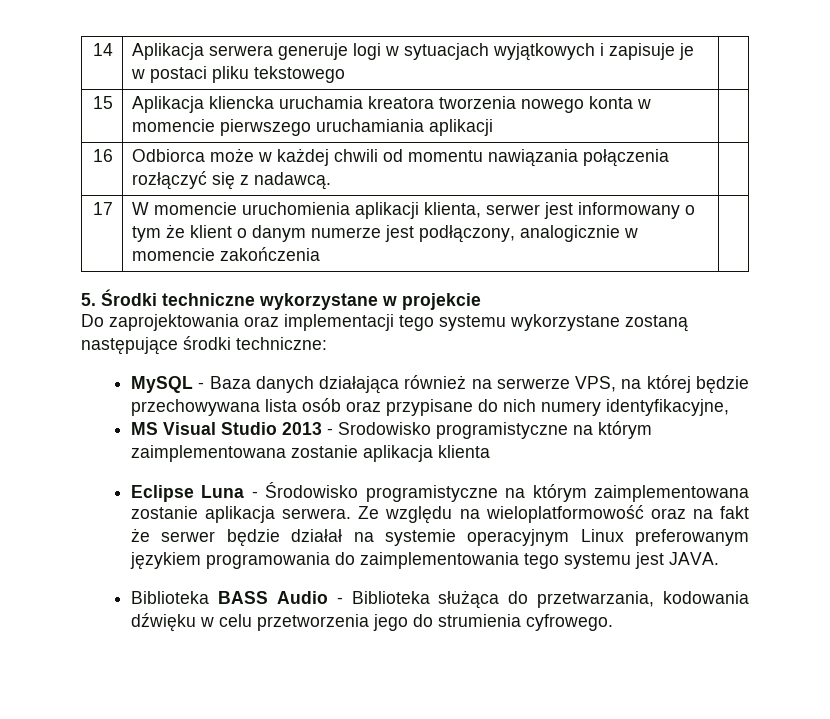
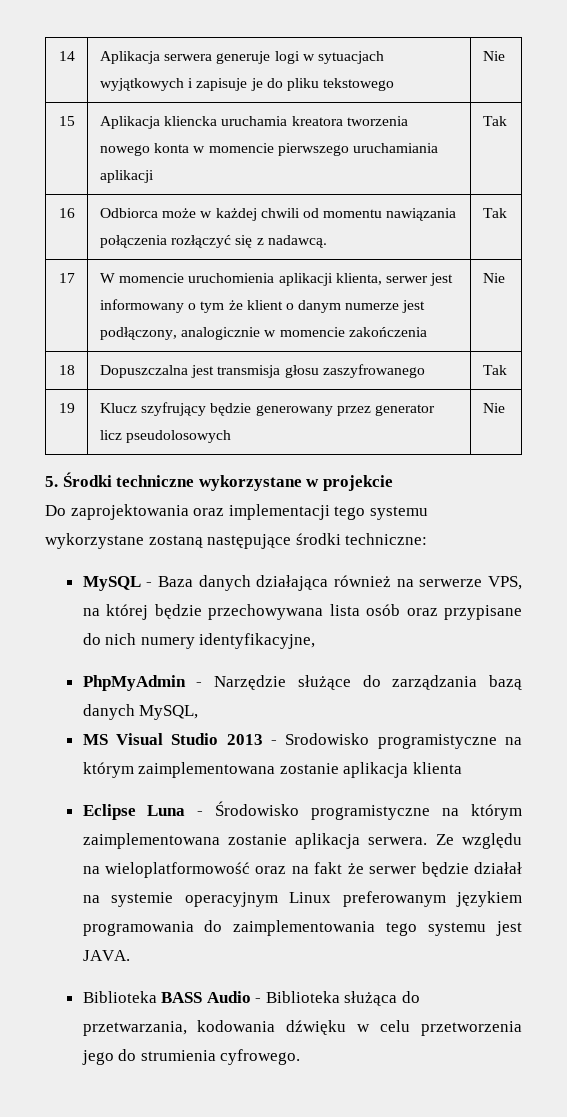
- 14 | Aplikacja serwera generuje logi w sytuacjach wyjątkowych i zapisuje je w postaci pliku tekstowego |
+ 14 | Aplikacja serwera generuje logi w sytuacjach wyjątkowych i zapisuje je do pliku tekstowego | Nie
- 15 | Aplikacja kliencka uruchamia kreatora tworzenia nowego konta w momencie pierwszego uruchamiania aplikacji |
+ 15 | Aplikacja kliencka uruchamia kreatora tworzenia nowego konta w momencie pierwszego uruchamiania aplikacji | Tak
- 16 | Odbiorca może w każdej chwili od momentu nawiązania połączenia rozłączyć się z nadawcą. |
+ 16 | Odbiorca może w każdej chwili od momentu nawiązania połączenia rozłączyć się z nadawcą. | Tak
- 17 | W momencie uruchomienia aplikacji klienta, serwer jest informowany o tym że klient o danym numerze jest podłączony, analogicznie w momencie zakończenia |
+ 17 | W momencie uruchomienia aplikacji klienta, serwer jest informowany o tym że klient o danym numerze jest podłączony, analogicznie w momencie zakończenia | Nie
+ 18 | Dopuszczalna jest transmisja głosu zaszyfrowanego | Tak
+ 19 | Klucz szyfrujący będzie generowany przez generator licz pseudolosowych | Nie
+ PhpMyAdmin - Narzędzie służące do zarządzania bazą danych MySQL,

